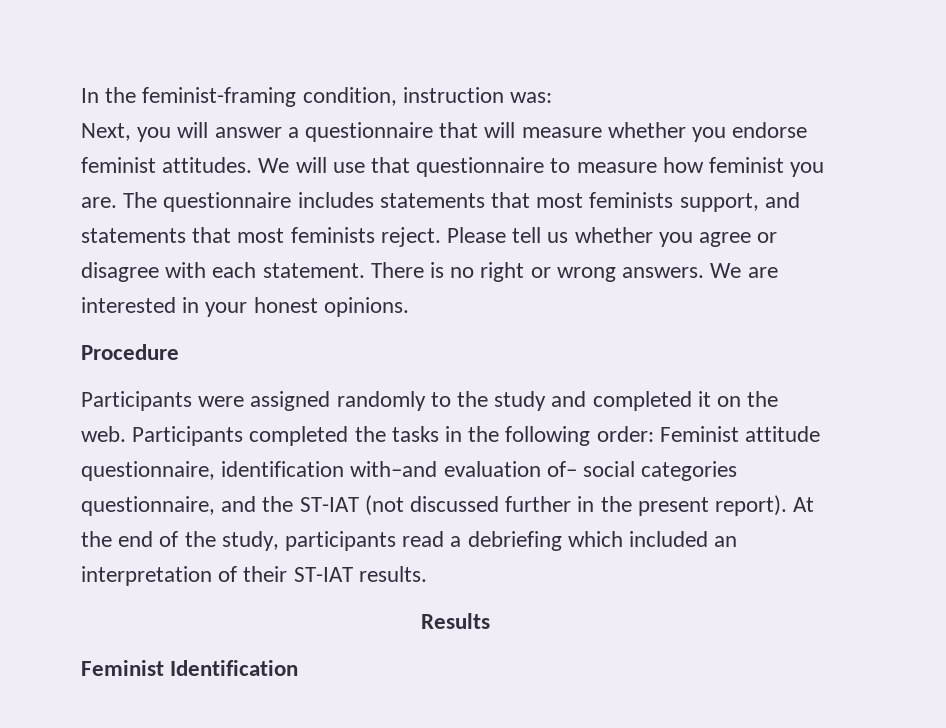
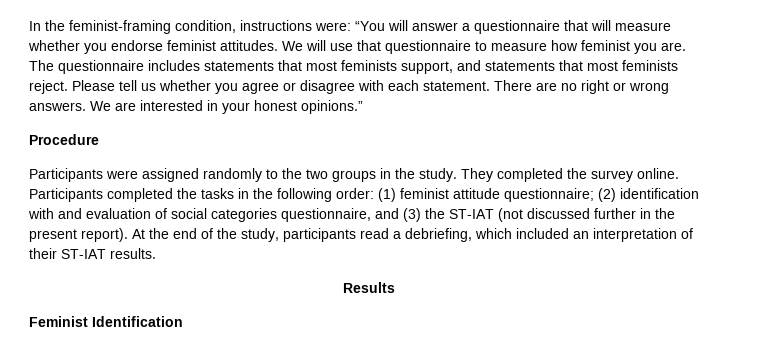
- In the feminist-framing condition, instruction was:
- Next, you will answer a questionnaire that will measure whether you endorse feminist attitudes.
+ In the feminist-framing condition, instructions were: “You will answer a questionnaire that will measure whether you endorse feminist attitudes.
- There is no right or wrong answers.
+ There are no right or wrong answers.
- We are interested in your honest opinions.
+ We are interested in your honest opinions.”
- Participants were assigned randomly to the study and completed it on the web.
+ Participants were assigned randomly to the two groups in the study. They completed the survey online.
- Participants completed the tasks in the following order: Feminist attitude questionnaire, identification with–and evaluation of– social categories questionnaire, and the ST-IAT (not discussed further in the present report).
+ Participants completed the tasks in the following order: (1) feminist attitude questionnaire; (2) identification with and evaluation of social categories questionnaire, and (3) the ST-IAT (not discussed further in the present report).
- At the end of the study, participants read a debriefing which included an interpretation of their ST-IAT results.
+ At the end of the study, participants read a debriefing, which included an interpretation of their ST-IAT results.

